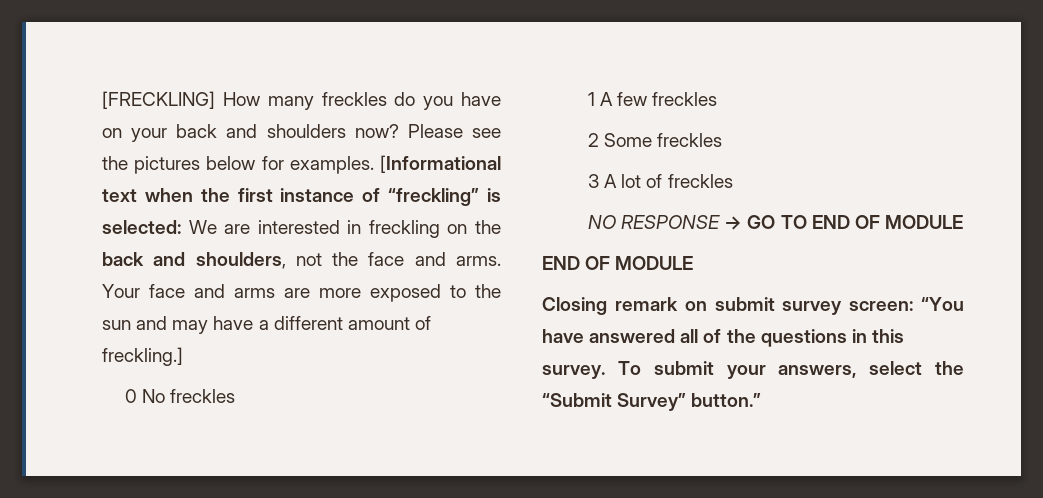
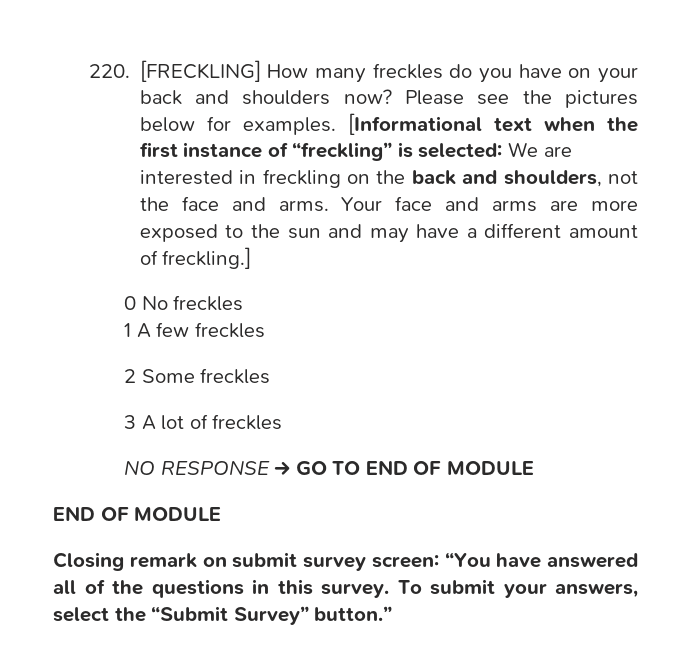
- [FRECKLING] How many freckles do you have on your back and shoulders now?
+ 220. [FRECKLING] How many freckles do you have on your back and shoulders now?

